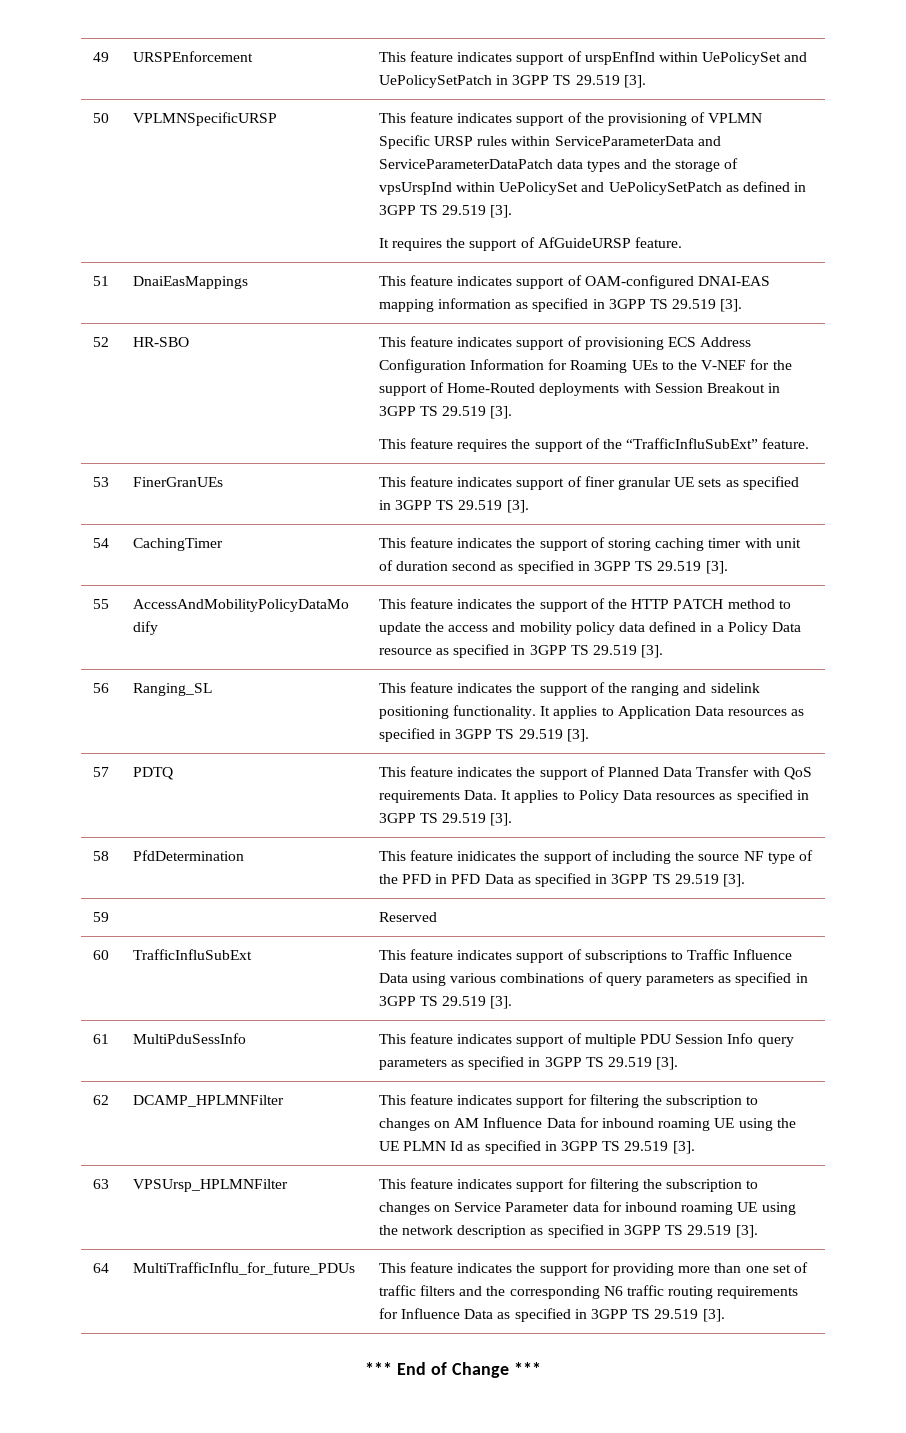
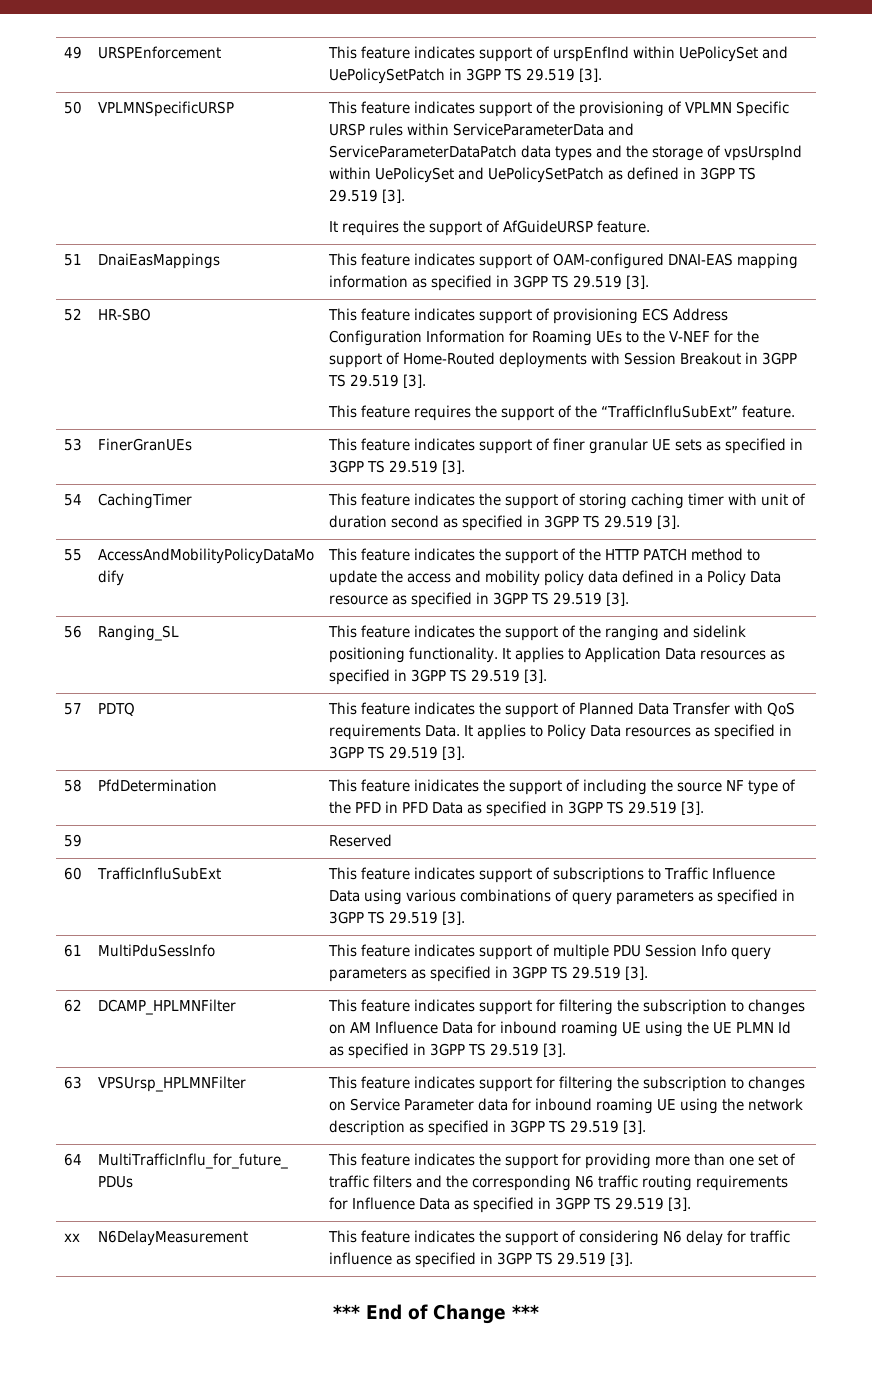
+ xx | N6DelayMeasurement | This feature indicates the support of considering N6 delay for traffic influence as specified in 3GPP TS 29.519 [3].

